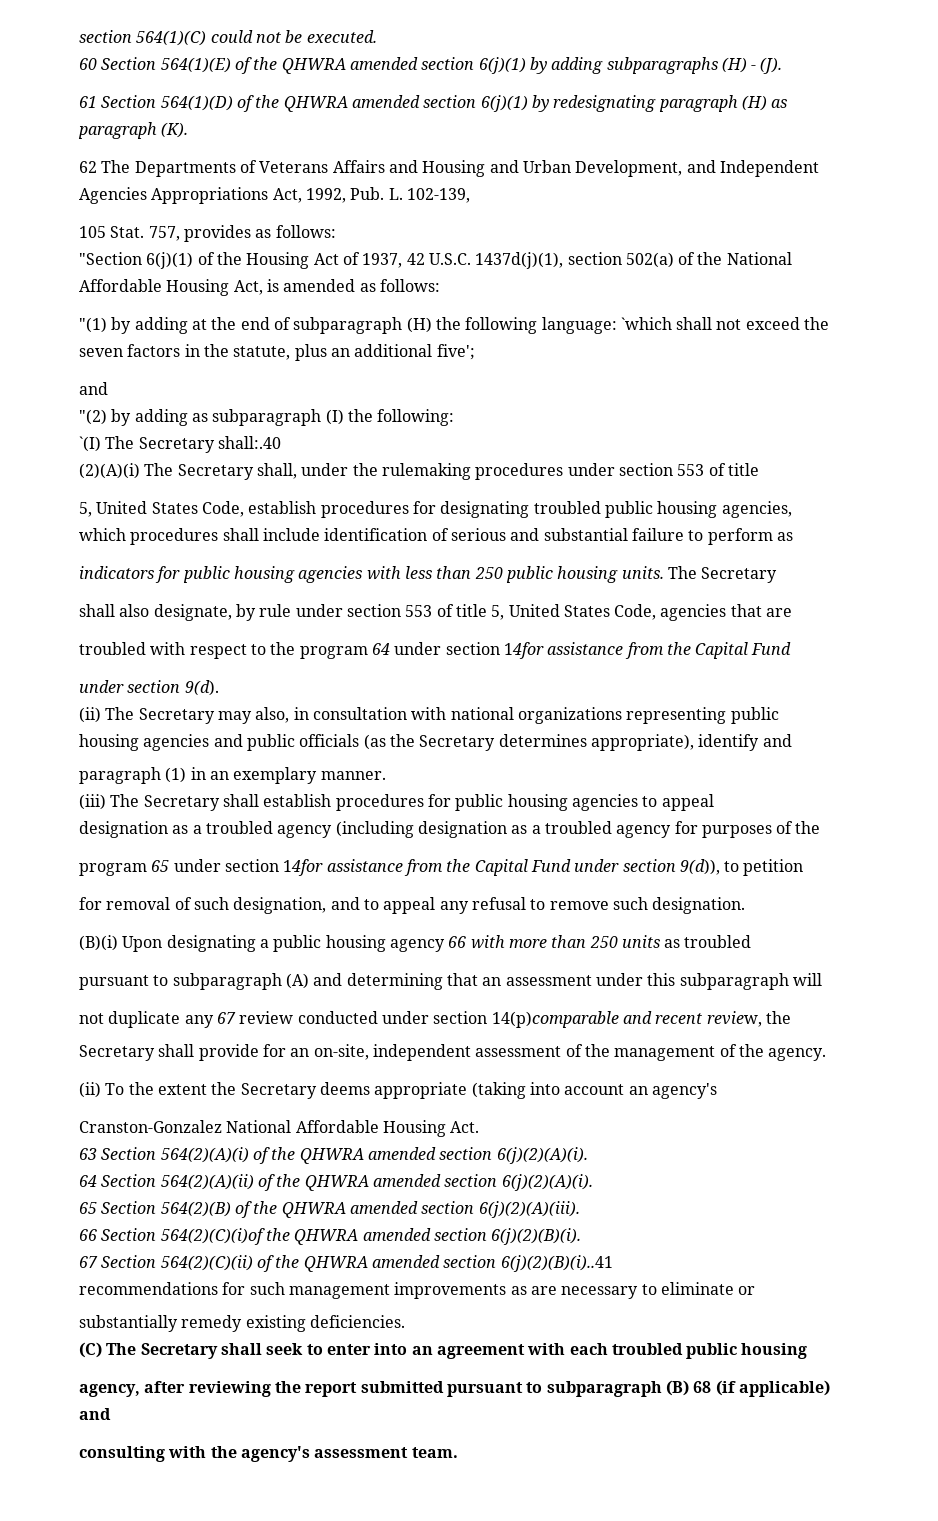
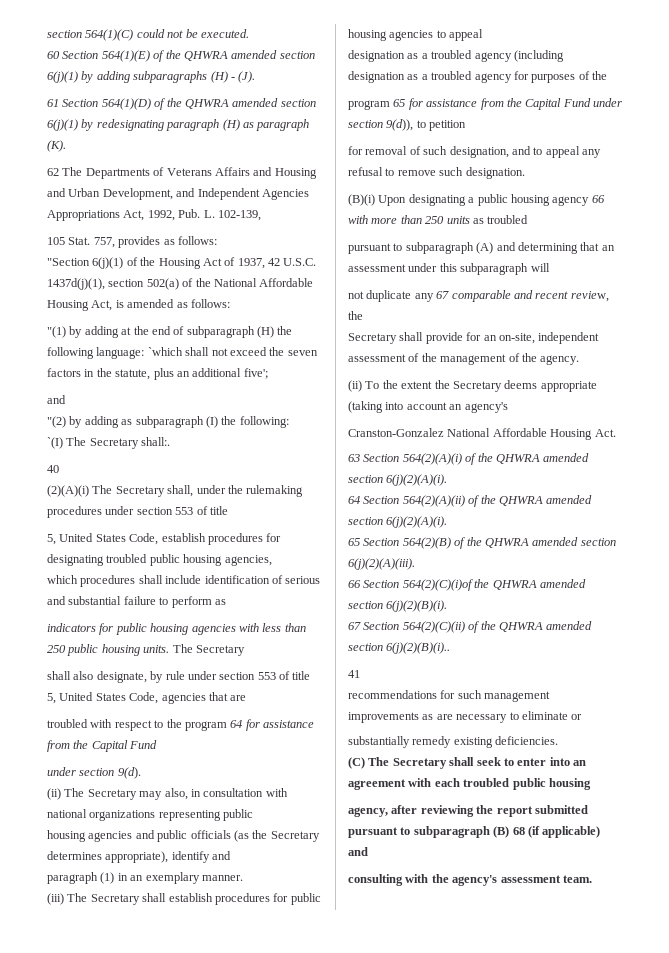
- `(I) The Secretary shall:.40
+ `(I) The Secretary shall:.
+ 40
- troubled with respect to the program 64 under section 14for assistance from the Capital Fund
+ troubled with respect to the program 64 for assistance from the Capital Fund
- program 65 under section 14for assistance from the Capital Fund under section 9(d)), to petition
+ program 65 for assistance from the Capital Fund under section 9(d)), to petition
- not duplicate any 67 review conducted under section 14(p)comparable and recent review, the
+ not duplicate any 67 comparable and recent review, the
- 67 Section 564(2)(C)(ii) of the QHWRA amended section 6(j)(2)(B)(i)..41
+ 67 Section 564(2)(C)(ii) of the QHWRA amended section 6(j)(2)(B)(i)..
+ 41

